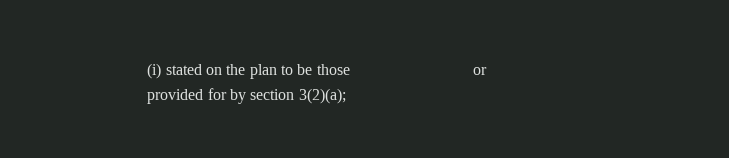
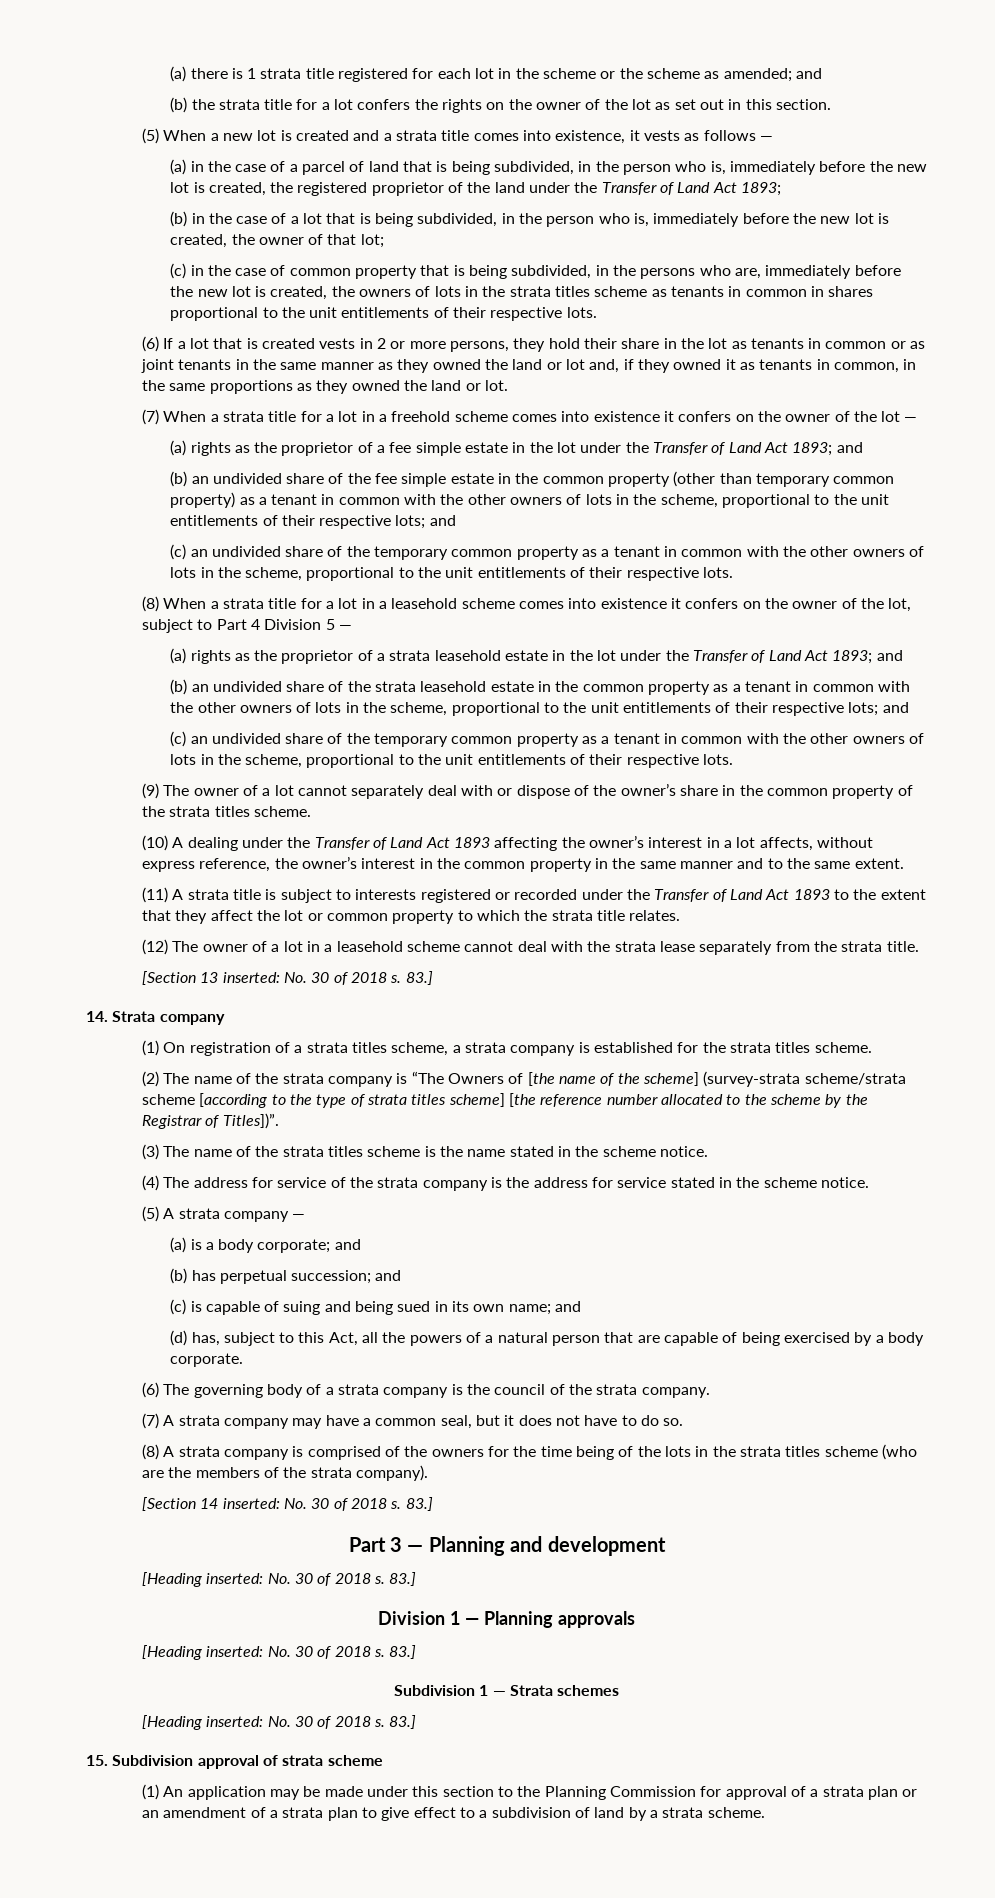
- (i) stated on the plan to be those provided for by section 3(2)(a); or
+ (a) there is 1 strata title registered for each lot in the scheme or the scheme as amended; and
+ (b) the strata title for a lot confers the rights on the owner of the lot as set out in this section.
+ (5) When a new lot is created and a strata title comes into existence, it vests as follows —
+ (a) in the case of a parcel of land that is being subdivided, in the person who is, immediately before the new lot is created, the registered proprietor of the land under the Transfer of Land Act 1893;
+ (b) in the case of a lot that is being subdivided, in the person who is, immediately before the new lot is created, the owner of that lot;
+ (c) in the case of common property that is being subdivided, in the persons who are, immediately before the new lot is created, the owners of lots in the strata titles scheme as tenants in common in shares proportional to the unit entitlements of their respective lots.
+ (6) If a lot that is created vests in 2 or more persons, they hold their share in the lot as tenants in common or as joint tenants in the same manner as they owned the land or lot and, if they owned it as tenants in common, in the same proportions as they owned the land or lot.
+ (7) When a strata title for a lot in a freehold scheme comes into existence it confers on the owner of the lot —
+ (a) rights as the proprietor of a fee simple estate in the lot under the Transfer of Land Act 1893; and
+ (b) an undivided share of the fee simple estate in the common property (other than temporary common property) as a tenant in common with the other owners of lots in the scheme, proportional to the unit entitlements of their respective lots; and
+ (c) an undivided share of the temporary common property as a tenant in common with the other owners of lots in the scheme, proportional to the unit entitlements of their respective lots.
+ (8) When a strata title for a lot in a leasehold scheme comes into existence it confers on the owner of the lot, subject to Part 4 Division 5 —
+ (a) rights as the proprietor of a strata leasehold estate in the lot under the Transfer of Land Act 1893; and
+ (b) an undivided share of the strata leasehold estate in the common property as a tenant in common with the other owners of lots in the scheme, proportional to the unit entitlements of their respective lots; and
+ (c) an undivided share of the temporary common property as a tenant in common with the other owners of lots in the scheme, proportional to the unit entitlements of their respective lots.
+ (9) The owner of a lot cannot separately deal with or dispose of the owner’s share in the common property of the strata titles scheme.
+ (10) A dealing under the Transfer of Land Act 1893 affecting the owner’s interest in a lot affects, without express reference, the owner’s interest in the common property in the same manner and to the same extent.
+ (11) A strata title is subject to interests registered or recorded under the Transfer of Land Act 1893 to the extent that they affect the lot or common property to which the strata title relates.
+ (12) The owner of a lot in a leasehold scheme cannot deal with the strata lease separately from the strata title.
+ [Section 13 inserted: No. 30 of 2018 s. 83.]
+ 14. Strata company
+ (1) On registration of a strata titles scheme, a strata company is established for the strata titles scheme.
+ (2) The name of the strata company is “The Owners of [the name of the scheme] (survey-strata scheme/strata scheme [according to the type of strata titles scheme] [the reference number allocated to the scheme by the Registrar of Titles])”.
+ (3) The name of the strata titles scheme is the name stated in the scheme notice.
+ (4) The address for service of the strata company is the address for service stated in the scheme notice.
+ (5) A strata company —
+ (a) is a body corporate; and
+ (b) has perpetual succession; and
+ (c) is capable of suing and being sued in its own name; and
+ (d) has, subject to this Act, all the powers of a natural person that are capable of being exercised by a body corporate.
+ (6) The governing body of a strata company is the council of the strata company.
+ (7) A strata company may have a common seal, but it does not have to do so.
+ (8) A strata company is comprised of the owners for the time being of the lots in the strata titles scheme (who are the members of the strata company).
+ [Section 14 inserted: No. 30 of 2018 s. 83.]
+ Part 3 — Planning and development
+ [Heading inserted: No. 30 of 2018 s. 83.]
+ Division 1 — Planning approvals
+ [Heading inserted: No. 30 of 2018 s. 83.]
+ Subdivision 1 — Strata schemes
+ [Heading inserted: No. 30 of 2018 s. 83.]
+ 15. Subdivision approval of strata scheme
+ (1) An application may be made under this section to the Planning Commission for approval of a strata plan or an amendment of a strata plan to give effect to a subdivision of land by a strata scheme.

